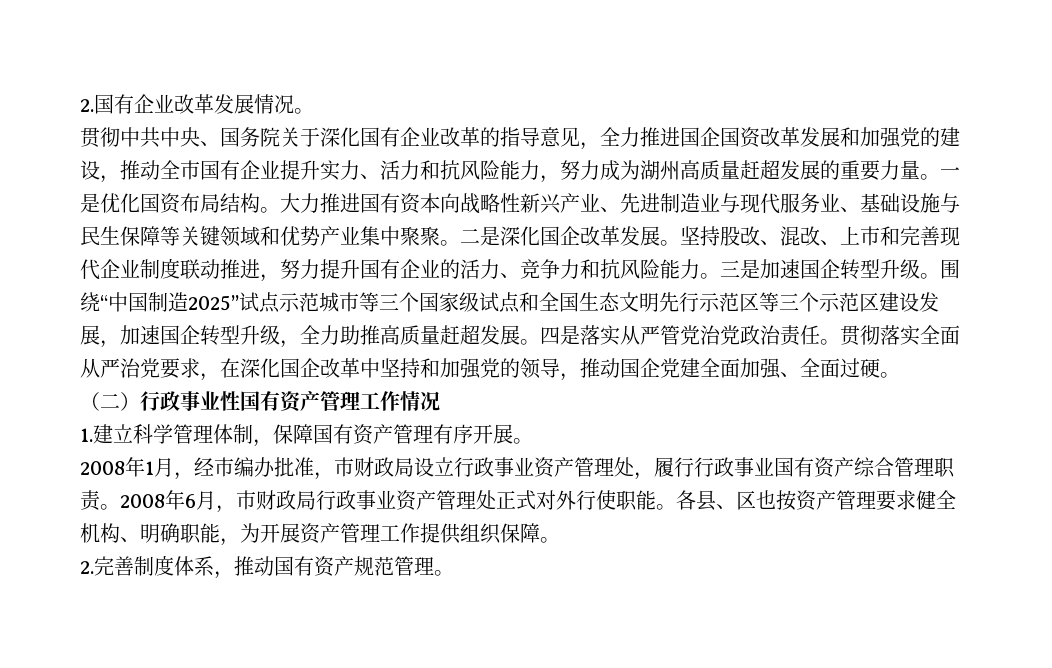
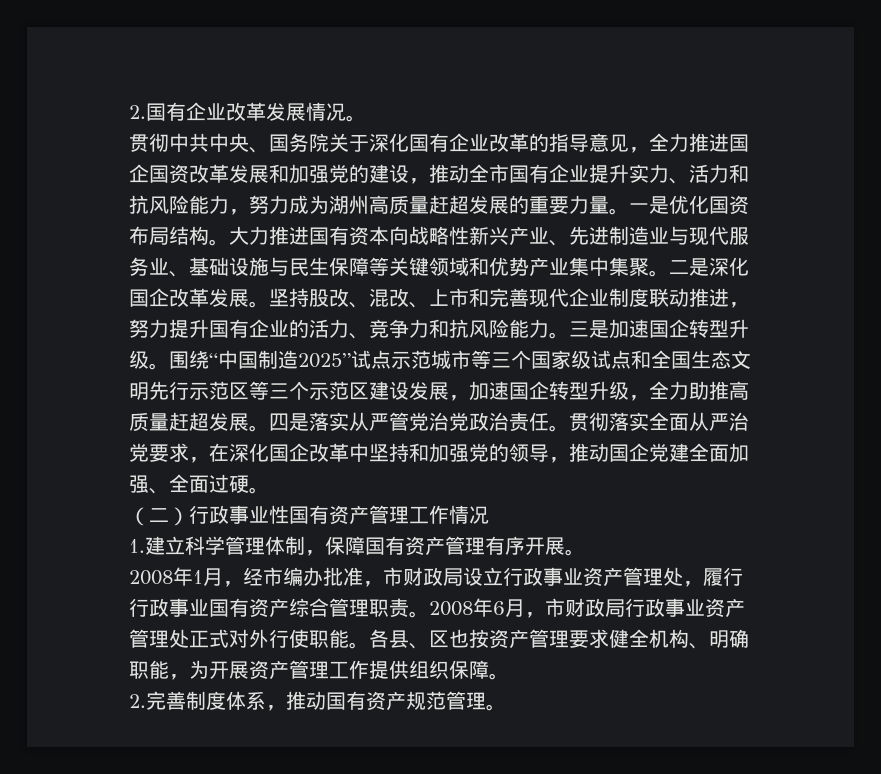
- 大力推进国有资本向战略性新兴产业、先进制造业与现代服务业、基础设施与民生保障等关键领域和优势产业集中聚聚。
+ 大力推进国有资本向战略性新兴产业、先进制造业与现代服务业、基础设施与民生保障等关键领域和优势产业集中集聚。

